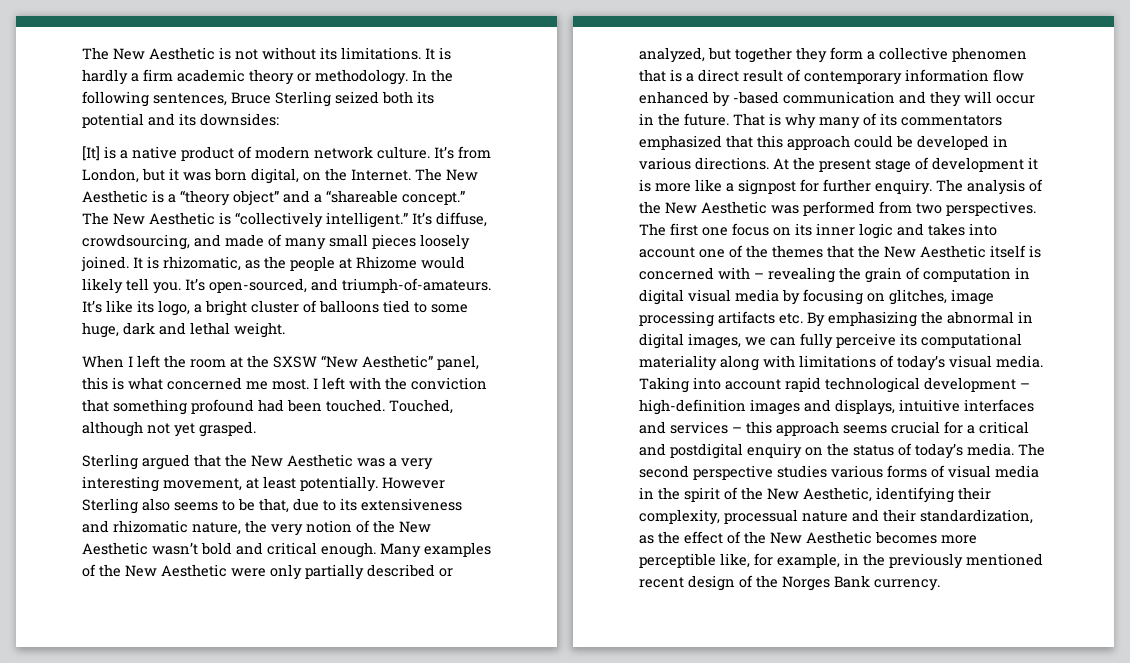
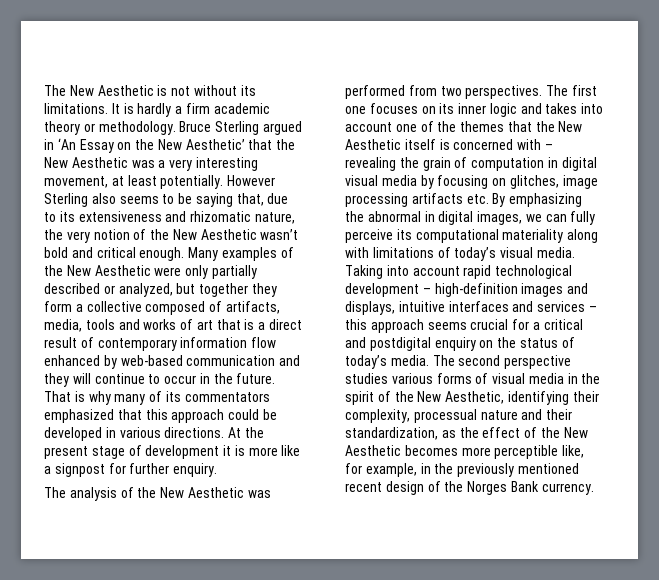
- In the following sentences, Bruce Sterling seized both its potential and its downsides:
- [It] is a native product of modern network culture. It’s from London, but it was born digital, on the Internet. The New Aesthetic is a “theory object” and a “shareable concept.” The New Aesthetic is “collectively intelligent.” It’s diffuse, crowdsourcing, and made of many small pieces loosely joined. It is rhizomatic, as the people at Rhizome would likely tell you. It’s open-sourced, and triumph-of-amateurs. It’s like its logo, a bright cluster of balloons tied to some huge, dark and lethal weight.
- When I left the room at the SXSW “New Aesthetic” panel, this is what concerned me most. I left with the conviction that something profound had been touched. Touched, although not yet grasped.
- Sterling argued that the New Aesthetic was a very interesting movement, at least potentially.
+ Bruce Sterling argued in ‘An Essay on the New Aesthetic’ that the New Aesthetic was a very interesting movement, at least potentially.
- However Sterling also seems to be that, due to its extensiveness and rhizomatic nature, the very notion of the New Aesthetic wasn’t bold and critical enough.
+ However Sterling also seems to be saying that, due to its extensiveness and rhizomatic nature, the very notion of the New Aesthetic wasn’t bold and critical enough.
- Many examples of the New Aesthetic were only partially described or analyzed, but together they form a collective phenomen that is a direct result of contemporary information flow enhanced by -based communication and they will occur in the future.
+ Many examples of the New Aesthetic were only partially described or analyzed, but together they form a collective composed of artifacts, media, tools and works of art that is a direct result of contemporary information flow enhanced by web-based communication and they will continue to occur in the future.
- At the present stage of development it is more like a signpost for further enquiry. The analysis of the New Aesthetic was performed from two perspectives.
+ At the present stage of development it is more like a signpost for further enquiry.
+ The analysis of the New Aesthetic was performed from two perspectives.
- The first one focus on its inner logic and takes into account one of the themes that the New Aesthetic itself is concerned with – revealing the grain of computation in digital visual media by focusing on glitches, image processing artifacts etc. By emphasizing the abnormal in digital images, we can fully perceive its computational materiality along with limitations of today’s visual media.
+ The first one focuses on its inner logic and takes into account one of the themes that the New Aesthetic itself is concerned with – revealing the grain of computation in digital visual media by focusing on glitches, image processing artifacts etc. By emphasizing the abnormal in digital images, we can fully perceive its computational materiality along with limitations of today’s visual media.

